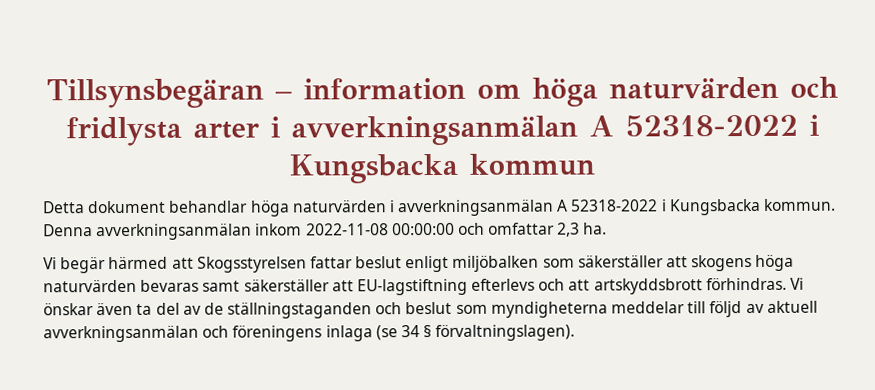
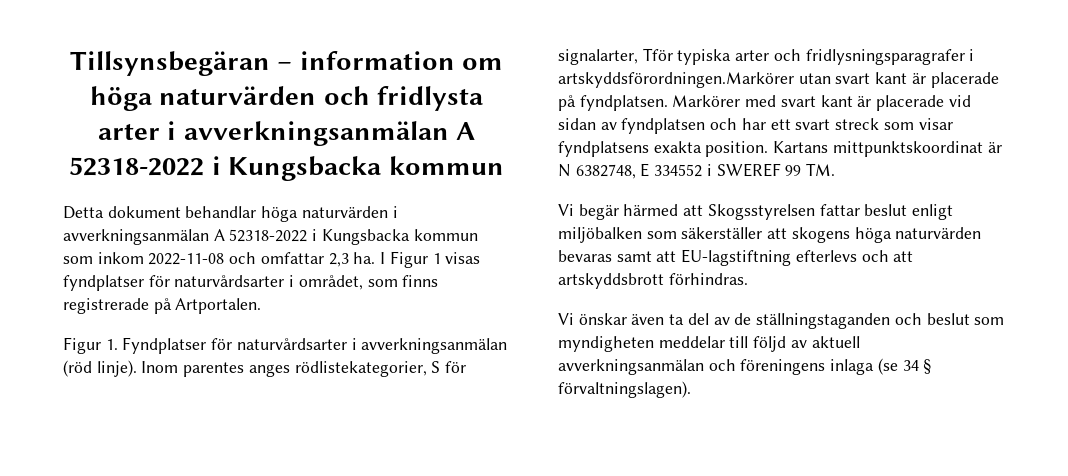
- Detta dokument behandlar höga naturvärden i avverkningsanmälan A 52318-2022 i Kungsbacka kommun. Denna avverkningsanmälan inkom 2022-11-08 00:00:00 och omfattar 2,3 ha.
+ Detta dokument behandlar höga naturvärden i avverkningsanmälan A 52318-2022 i Kungsbacka kommun som inkom 2022-11-08 och omfattar 2,3 ha. I Figur 1 visas fyndplatser för naturvårdsarter i området, som finns registrerade på Artportalen.
+ Figur 1. Fyndplatser för naturvårdsarter i avverkningsanmälan (röd linje). Inom parentes anges rödlistekategorier, S för signalarter, Tför typiska arter och fridlysningsparagrafer i artskyddsförordningen.Markörer utan svart kant är placerade på fyndplatsen. Markörer med svart kant är placerade vid sidan av fyndplatsen och har ett svart streck som visar fyndplatsens exakta position. Kartans mittpunktskoordinat är N 6382748, E 334552 i SWEREF 99 TM.
- Vi begär härmed att Skogsstyrelsen fattar beslut enligt miljöbalken som säkerställer att skogens höga naturvärden bevaras samt säkerställer att EU-lagstiftning efterlevs och att artskyddsbrott förhindras. Vi önskar även ta del av de ställningstaganden och beslut som myndigheterna meddelar till följd av aktuell avverkningsanmälan och föreningens inlaga (se 34 § förvaltningslagen).
+ Vi begär härmed att Skogsstyrelsen fattar beslut enligt miljöbalken som säkerställer att skogens höga naturvärden bevaras samt att EU-lagstiftning efterlevs och att artskyddsbrott förhindras.
+ Vi önskar även ta del av de ställningstaganden och beslut som myndigheten meddelar till följd av aktuell avverkningsanmälan och föreningens inlaga (se 34 § förvaltningslagen).

